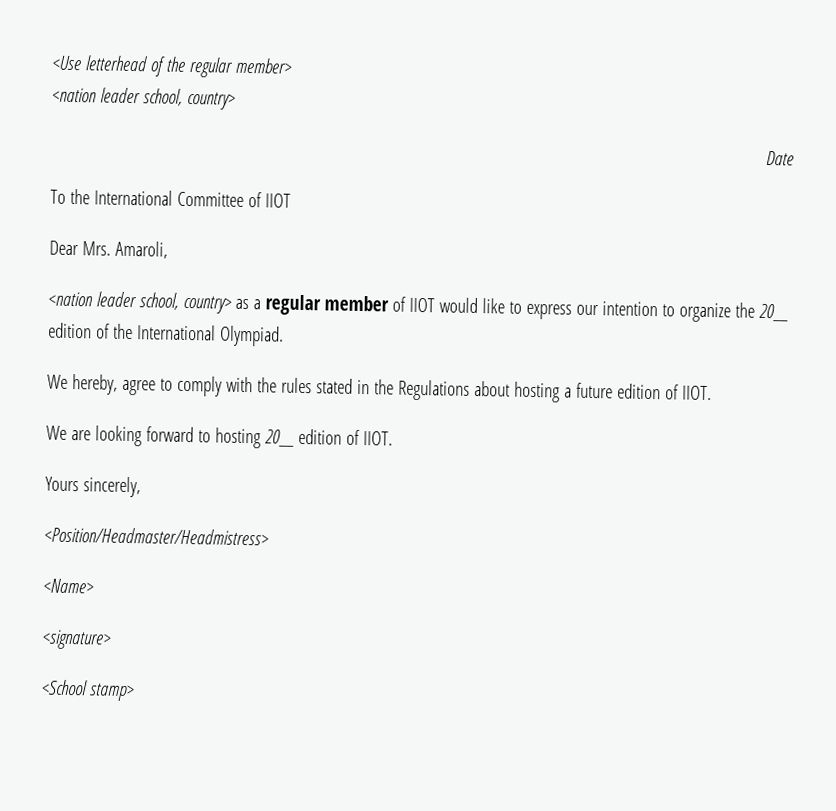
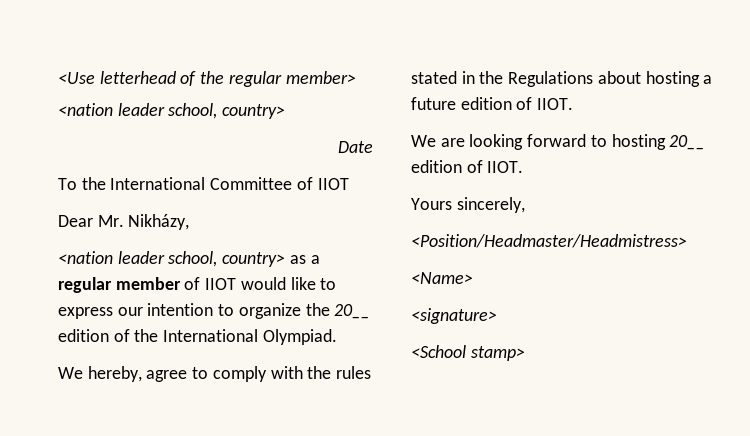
- Dear Mrs. Amaroli,
+ Dear Mr. Nikházy,

